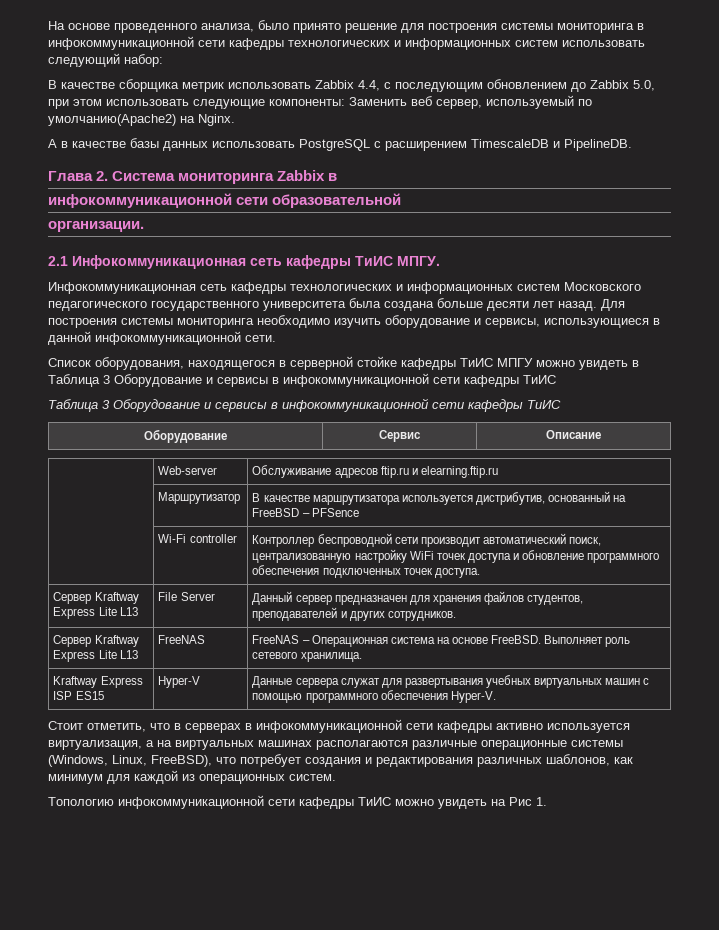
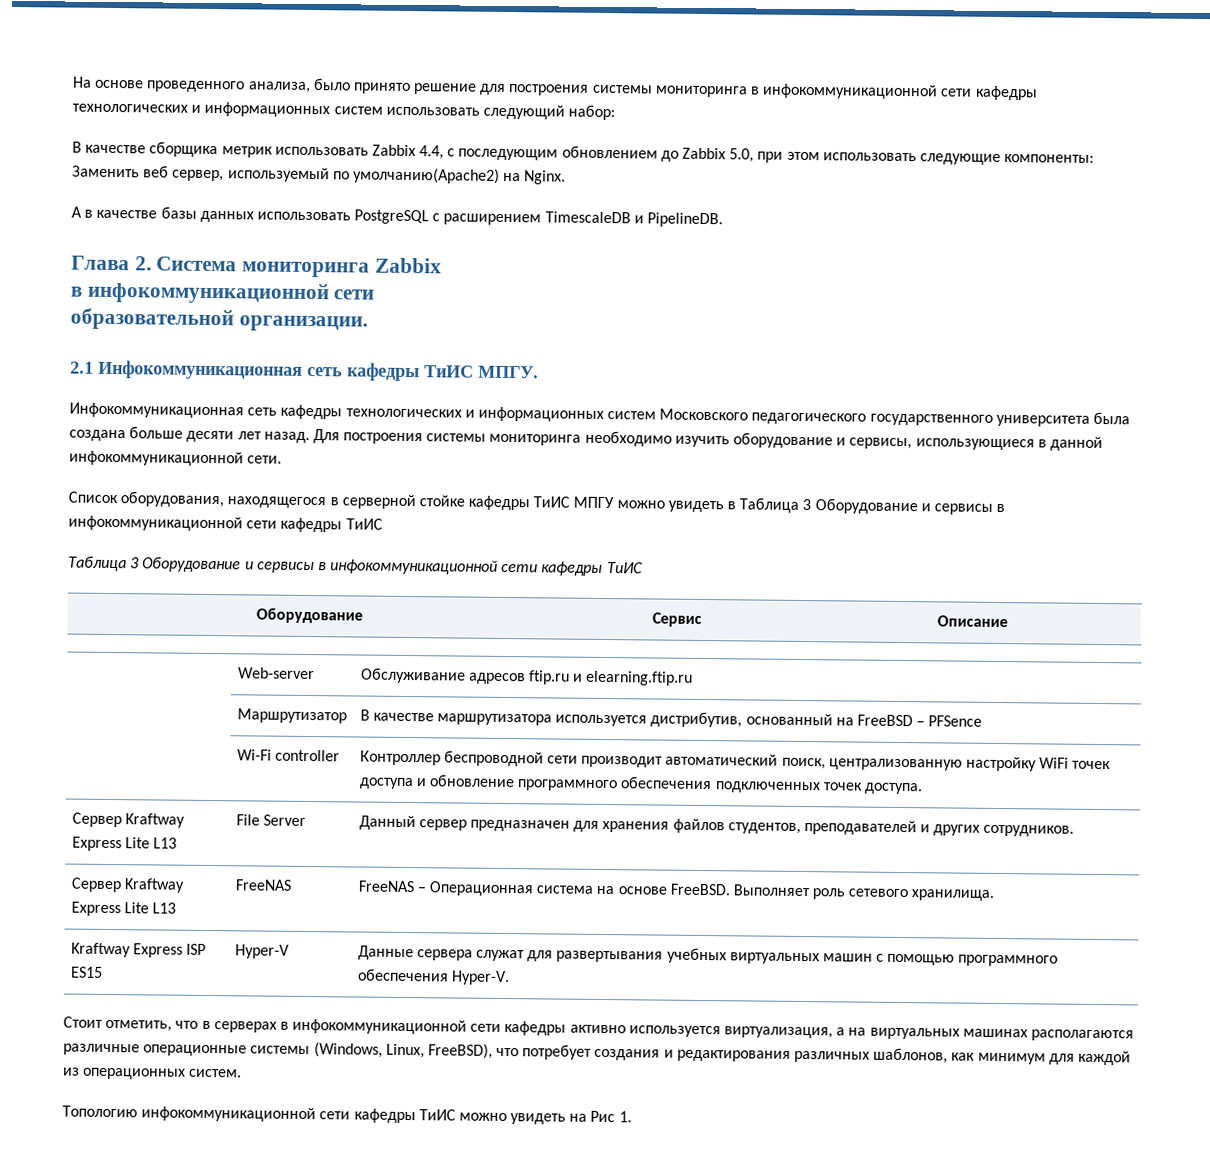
- Глава 2. Система мониторинга Zabbix в
- инфокоммуникационной сети образовательной
- организации.
+ Глава 2. Система мониторинга Zabbix
+ в инфокоммуникационной сети
+ образовательной организации.

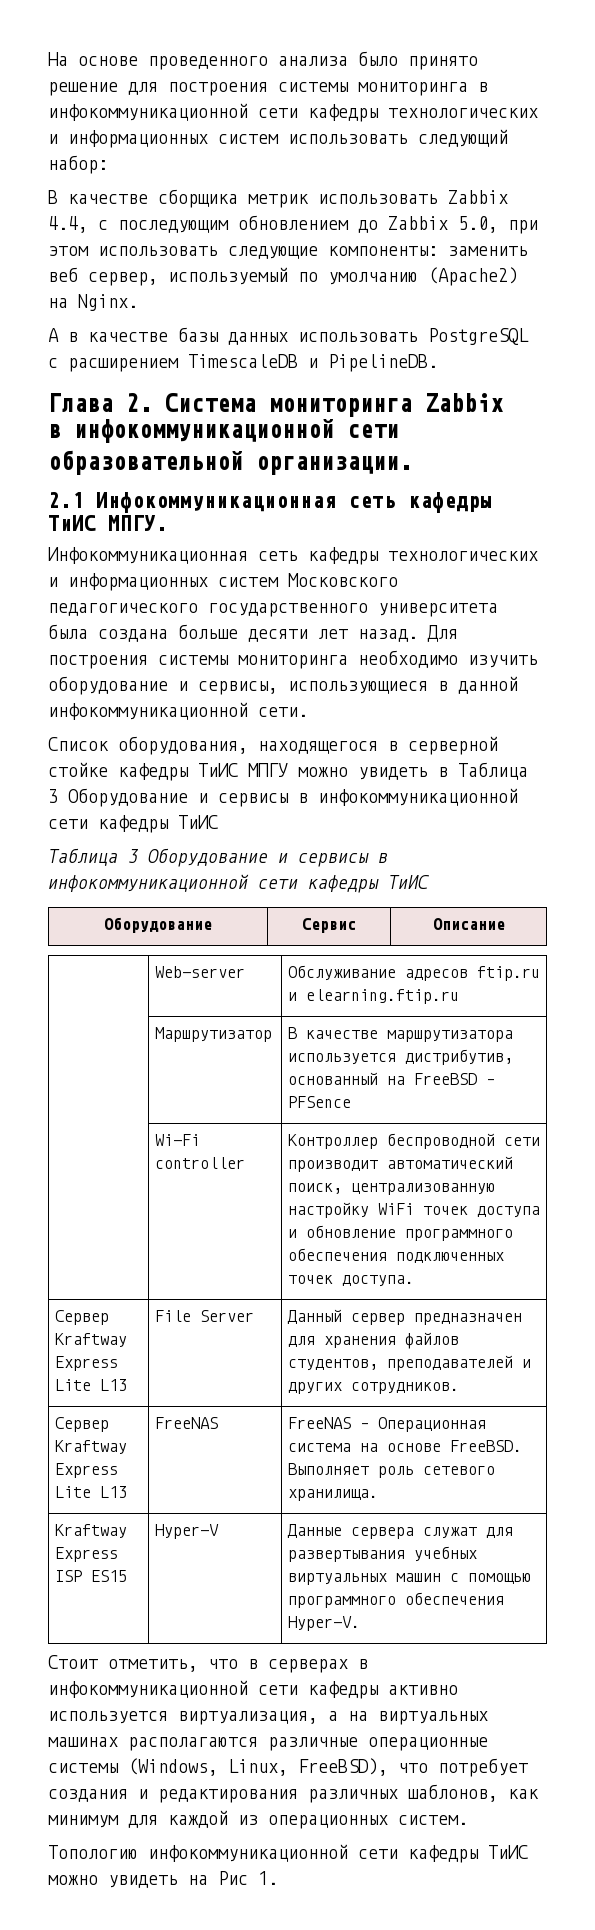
- На основе проведенного анализа, было принято решение для построения системы мониторинга в инфокоммуникационной сети кафедры технологических и информационных систем использовать следующий набор:
+ На основе проведенного анализа было принято решение для построения системы мониторинга в инфокоммуникационной сети кафедры технологических и информационных систем использовать следующий набор:
- В качестве сборщика метрик использовать Zabbix 4.4, с последующим обновлением до Zabbix 5.0, при этом использовать следующие компоненты: Заменить веб сервер, используемый по умолчанию(Apache2) на Nginx.
+ В качестве сборщика метрик использовать Zabbix 4.4, с последующим обновлением до Zabbix 5.0, при этом использовать следующие компоненты: заменить веб сервер, используемый по умолчанию (Apache2) на Nginx.

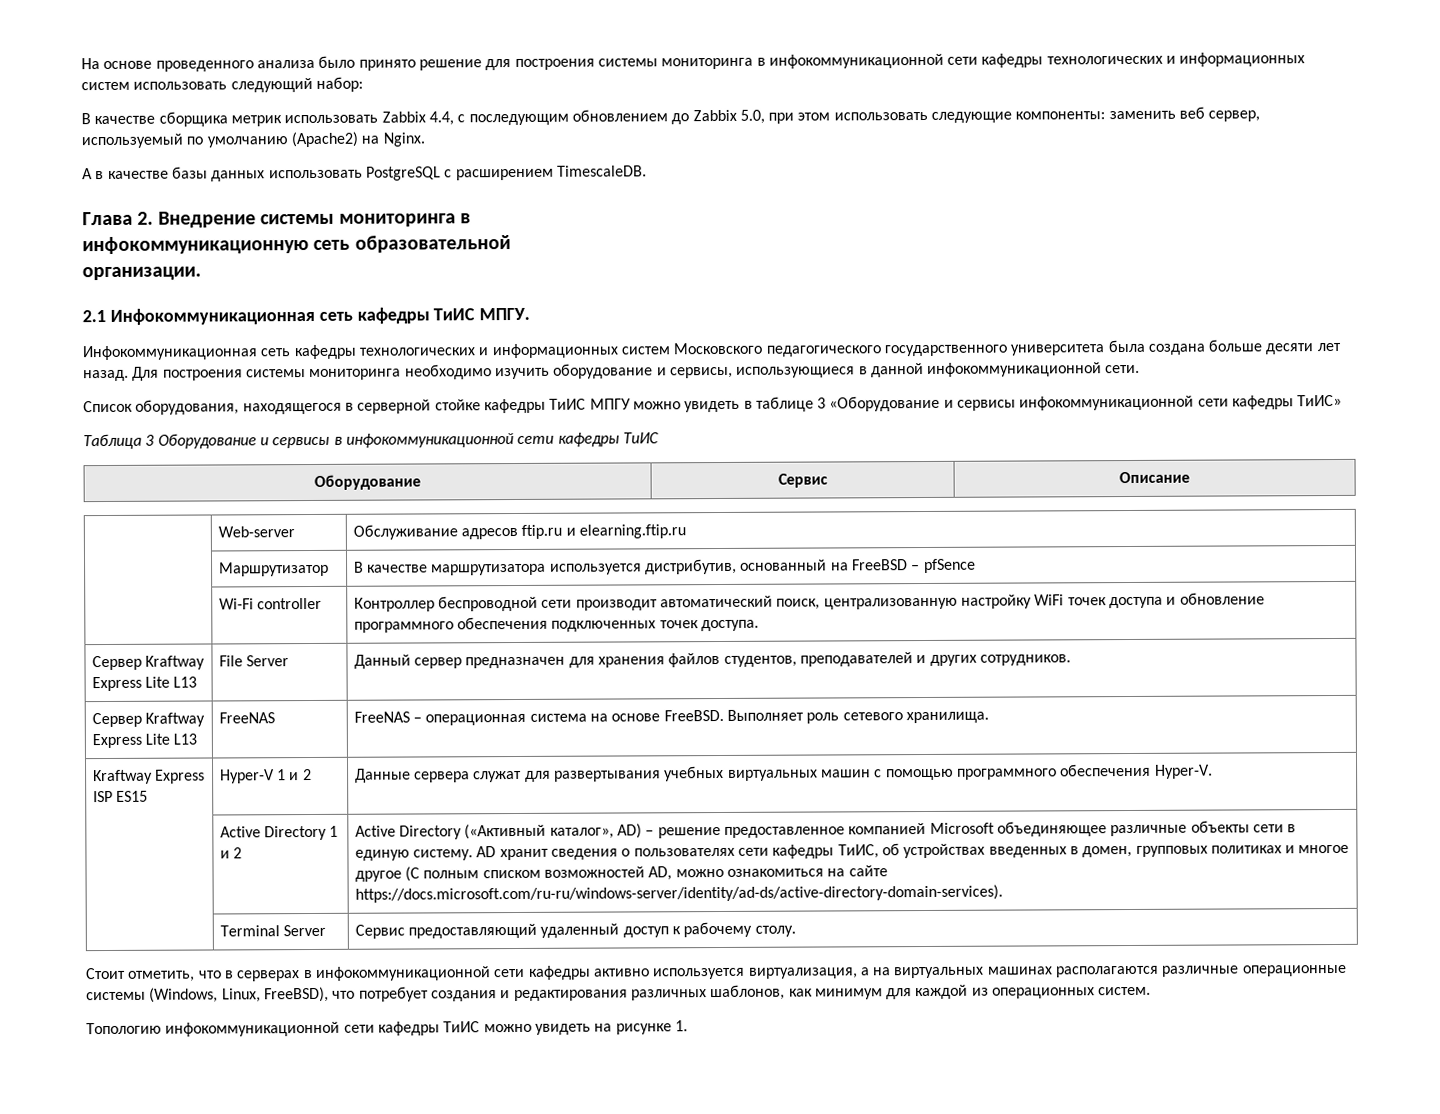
- А в качестве базы данных использовать PostgreSQL с расширением TimescaleDB и PipelineDB.
+ А в качестве базы данных использовать PostgreSQL с расширением TimescaleDB.
- Глава 2. Система мониторинга Zabbix
- в инфокоммуникационной сети
- образовательной организации.
+ Глава 2. Внедрение системы мониторинга в
+ инфокоммуникационную сеть образовательной
+ организации.
- Список оборудования, находящегося в серверной стойке кафедры ТиИС МПГУ можно увидеть в Таблица 3 Оборудование и сервисы в инфокоммуникационной сети кафедры ТиИС
+ Список оборудования, находящегося в серверной стойке кафедры ТиИС МПГУ можно увидеть в таблице 3 «Оборудование и сервисы инфокоммуникационной сети кафедры ТиИС»
- | Маршрутизатор | В качестве маршрутизатора используется дистрибутив, основанный на FreeBSD – PFSence
+ | Маршрутизатор | В качестве маршрутизатора используется дистрибутив, основанный на FreeBSD – pfSence
- Сервер Kraftway Express Lite L13 | FreeNAS | FreeNAS – Операционная система на основе FreeBSD. Выполняет роль сетевого хранилища.
+ Сервер Kraftway Express Lite L13 | FreeNAS | FreeNAS – операционная система на основе FreeBSD. Выполняет роль сетевого хранилища.
- Kraftway Express ISP ES15 | Hyper-V | Данные сервера служат для развертывания учебных виртуальных машин с помощью программного обеспечения Hyper-V.
+ Kraftway Express ISP ES15 | Hyper-V 1 и 2 | Данные сервера служат для развертывания учебных виртуальных машин с помощью программного обеспечения Hyper-V.
+ Active Directory 1 и 2 | Active Directory («Активный каталог», AD) – решение предоставленное компанией Microsoft объединяющее различные объекты сети в единую систему. AD хранит сведения о пользователях сети кафедры ТиИС, об устройствах введенных в домен, групповых политиках и многое другое (С полным списком возможностей AD, можно ознакомиться на сайте https://docs.microsoft.com/ru-ru/windows-server/identity/ad-ds/active-directory-domain-services).
+ | Terminal Server | Сервис предоставляющий удаленный доступ к рабочему столу.
- Топологию инфокоммуникационной сети кафедры ТиИС можно увидеть на Рис 1.
+ Топологию инфокоммуникационной сети кафедры ТиИС можно увидеть на рисунке 1.

